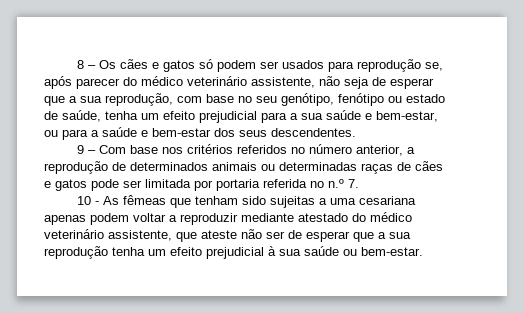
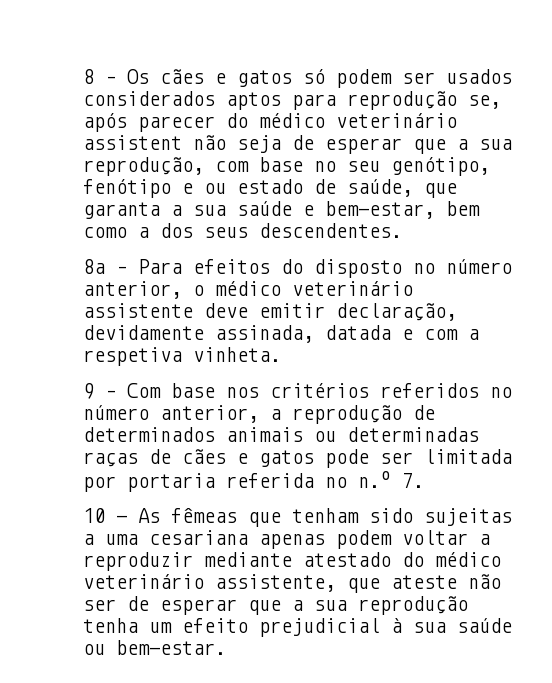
- 8 – Os cães e gatos só podem ser usados para reprodução se, após parecer do médico veterinário assistente, não seja de esperar que a sua reprodução, com base no seu genótipo, fenótipo ou estado de saúde, tenha um efeito prejudicial para a sua saúde e bem-estar, ou para a saúde e bem-estar dos seus descendentes.
+ 8 – Os cães e gatos só podem ser usados considerados aptos para reprodução se, após parecer do médico veterinário assistent não seja de esperar que a sua reprodução, com base no seu genótipo, fenótipo e ou estado de saúde, que garanta a sua saúde e bem-estar, bem como a dos seus descendentes.
+ 8a – Para efeitos do disposto no número anterior, o médico veterinário assistente deve emitir declaração, devidamente assinada, datada e com a respetiva vinheta.

